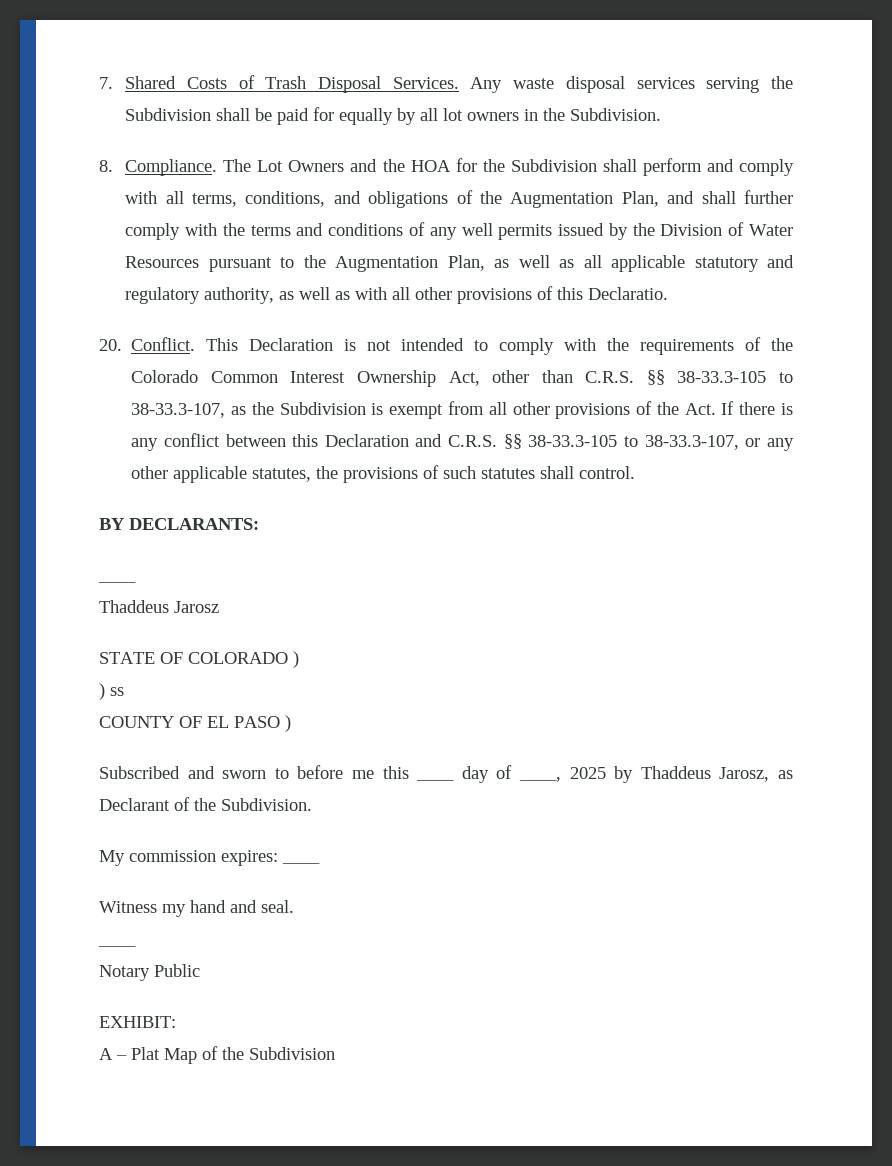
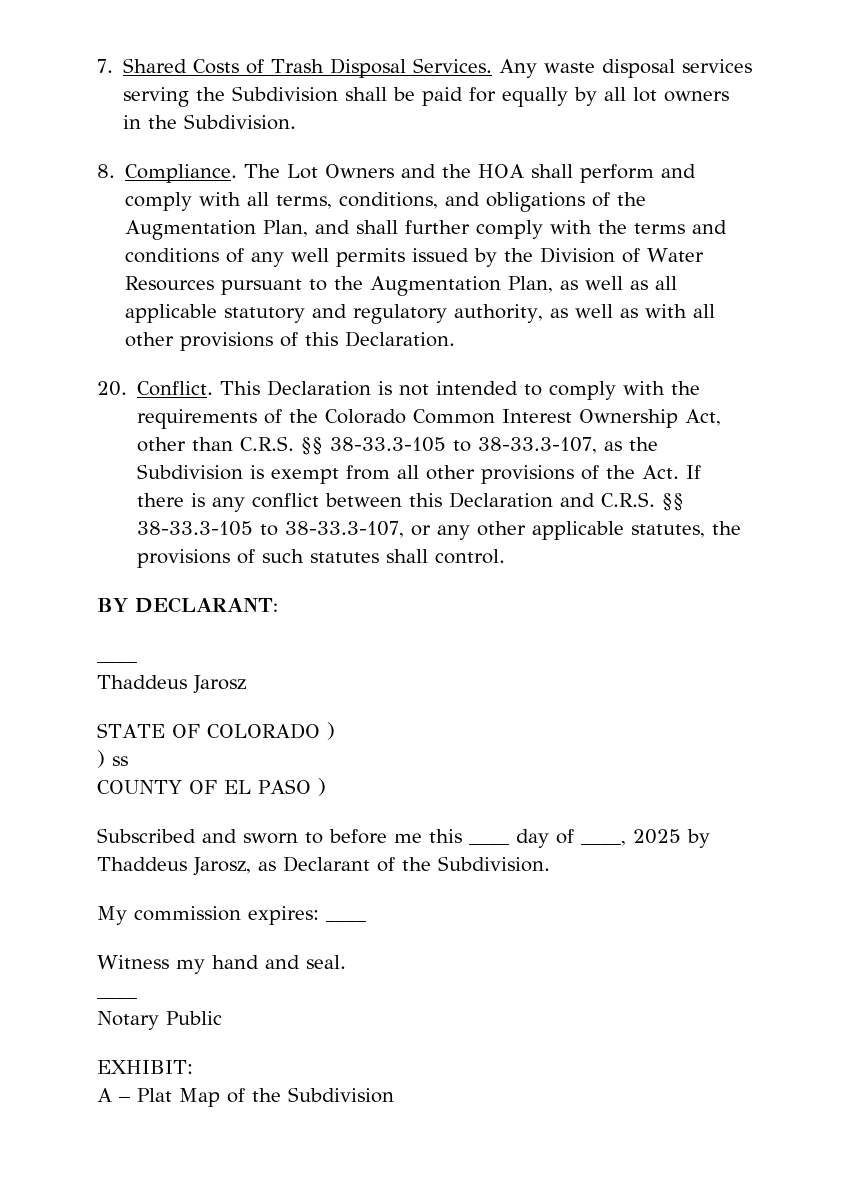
- The Lot Owners and the HOA for the Subdivision shall perform and comply with all terms, conditions, and obligations of the Augmentation Plan, and shall further comply with the terms and conditions of any well permits issued by the Division of Water Resources pursuant to the Augmentation Plan, as well as all applicable statutory and regulatory authority, as well as with all other provisions of this Declaratio.
+ The Lot Owners and the HOA shall perform and comply with all terms, conditions, and obligations of the Augmentation Plan, and shall further comply with the terms and conditions of any well permits issued by the Division of Water Resources pursuant to the Augmentation Plan, as well as all applicable statutory and regulatory authority, as well as with all other provisions of this Declaration.
- BY DECLARANTS:
+ BY DECLARANT:

